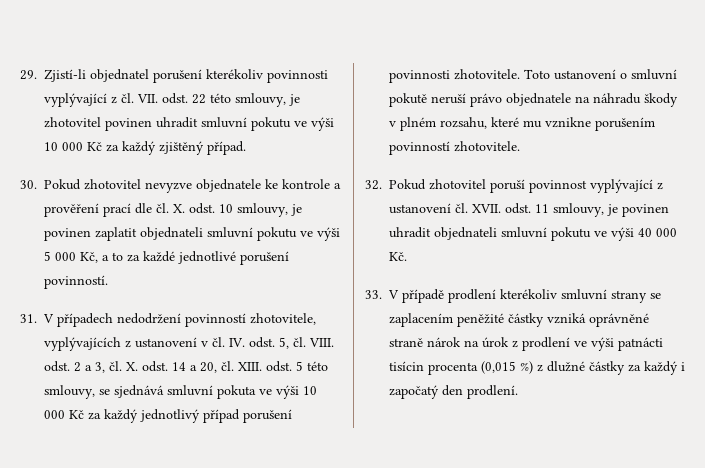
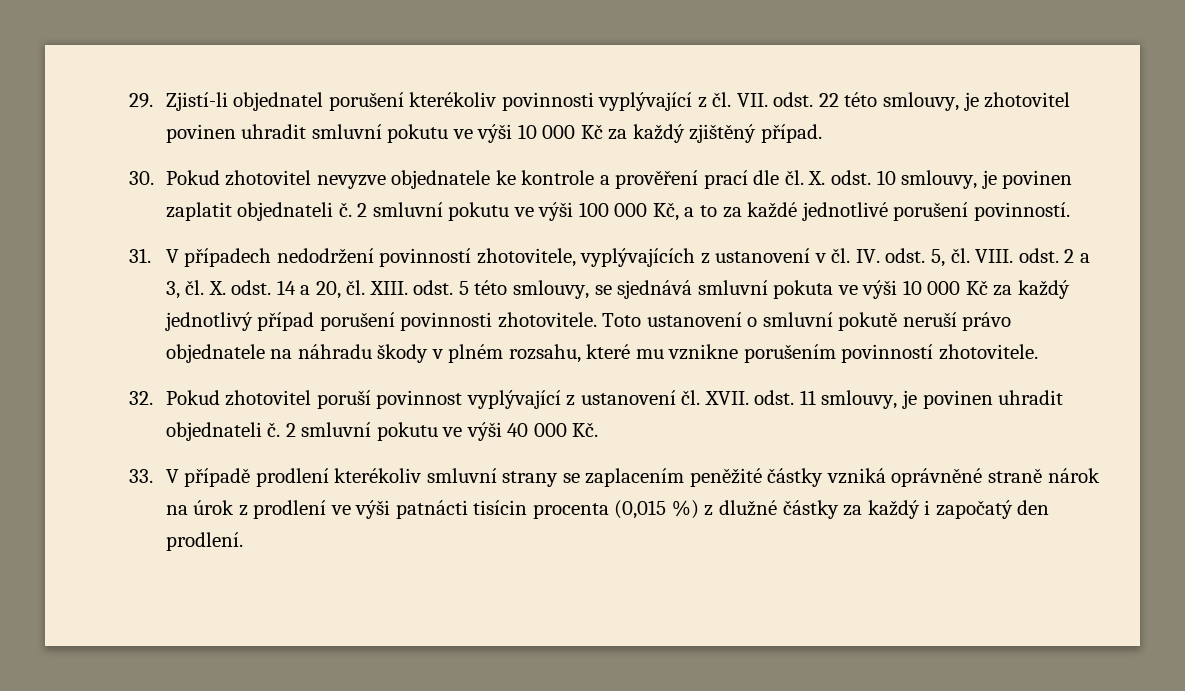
- 30. Pokud zhotovitel nevyzve objednatele ke kontrole a prověření prací dle čl. X. odst. 10 smlouvy, je povinen zaplatit objednateli smluvní pokutu ve výši 5 000 Kč, a to za každé jednotlivé porušení povinností.
+ 30. Pokud zhotovitel nevyzve objednatele ke kontrole a prověření prací dle čl. X. odst. 10 smlouvy, je povinen zaplatit objednateli č. 2 smluvní pokutu ve výši 100 000 Kč, a to za každé jednotlivé porušení povinností.
- 32. Pokud zhotovitel poruší povinnost vyplývající z ustanovení čl. XVII. odst. 11 smlouvy, je povinen uhradit objednateli smluvní pokutu ve výši 40 000 Kč.
+ 32. Pokud zhotovitel poruší povinnost vyplývající z ustanovení čl. XVII. odst. 11 smlouvy, je povinen uhradit objednateli č. 2 smluvní pokutu ve výši 40 000 Kč.

